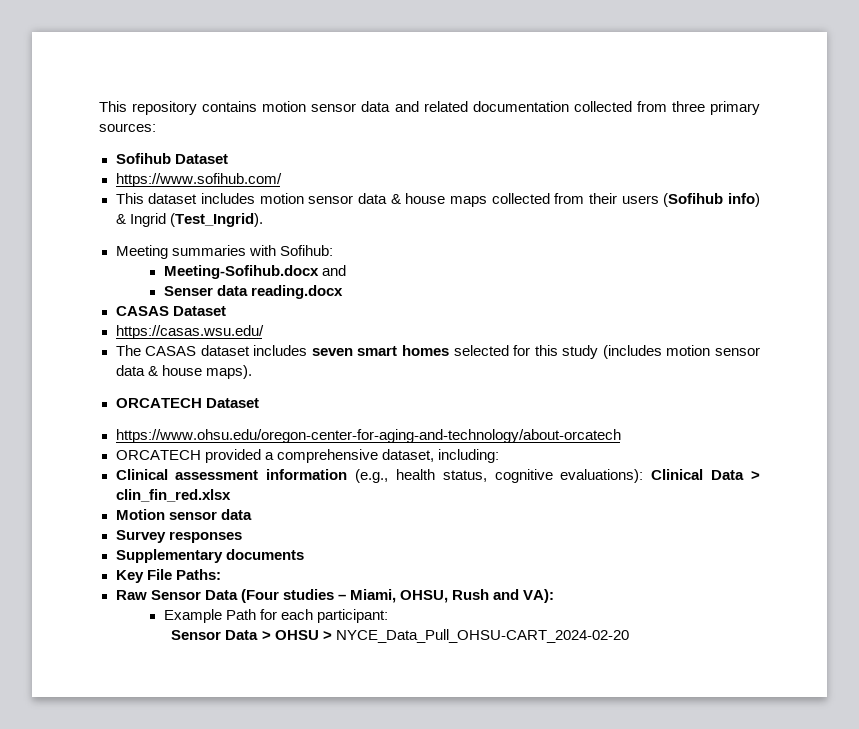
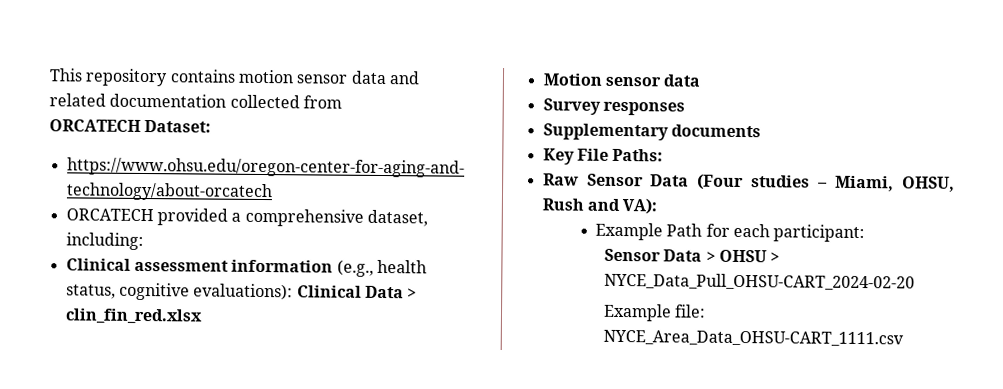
- This repository contains motion sensor data and related documentation collected from three primary sources:
- Sofihub Dataset
- https://www.sofihub.com/
- This dataset includes motion sensor data & house maps collected from their users (Sofihub info) & Ingrid (Test_Ingrid).
- Meeting summaries with Sofihub:
- Meeting-Sofihub.docx and
- Senser data reading.docx
- CASAS Dataset
- https://casas.wsu.edu/
- The CASAS dataset includes seven smart homes selected for this study (includes motion sensor data & house maps).
- ORCATECH Dataset
+ This repository contains motion sensor data and related documentation collected from
+ ORCATECH Dataset:
+ Example file: NYCE_Area_Data_OHSU-CART_1111.csv

